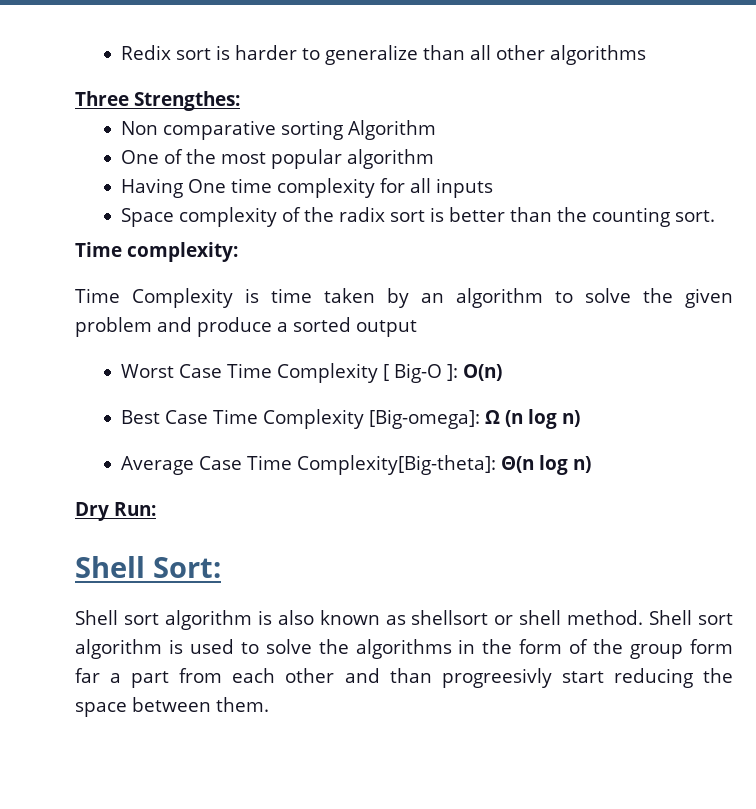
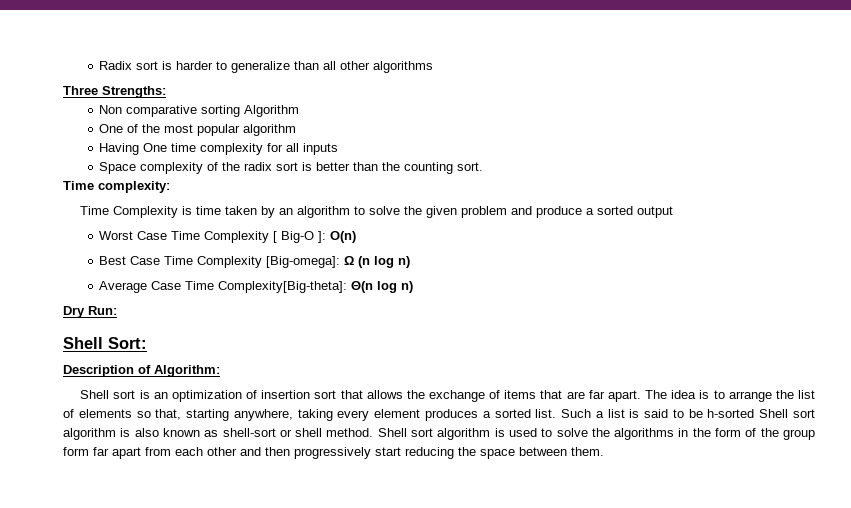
- Redix sort is harder to generalize than all other algorithms
+ Radix sort is harder to generalize than all other algorithms
- Three Strengthes:
+ Three Strengths:
- Shell sort algorithm is also known as shellsort or shell method.
+ Description of Algorithm:
+ Shell sort is an optimization of insertion sort that allows the exchange of items that are far apart. The idea is to arrange the list of elements so that, starting anywhere, taking every element produces a sorted list. Such a list is said to be h-sorted Shell sort algorithm is also known as shell-sort or shell method.
- Shell sort algorithm is used to solve the algorithms in the form of the group form far a part from each other and than progreesivly start reducing the space between them.
+ Shell sort algorithm is used to solve the algorithms in the form of the group form far apart from each other and then progressively start reducing the space between them.

